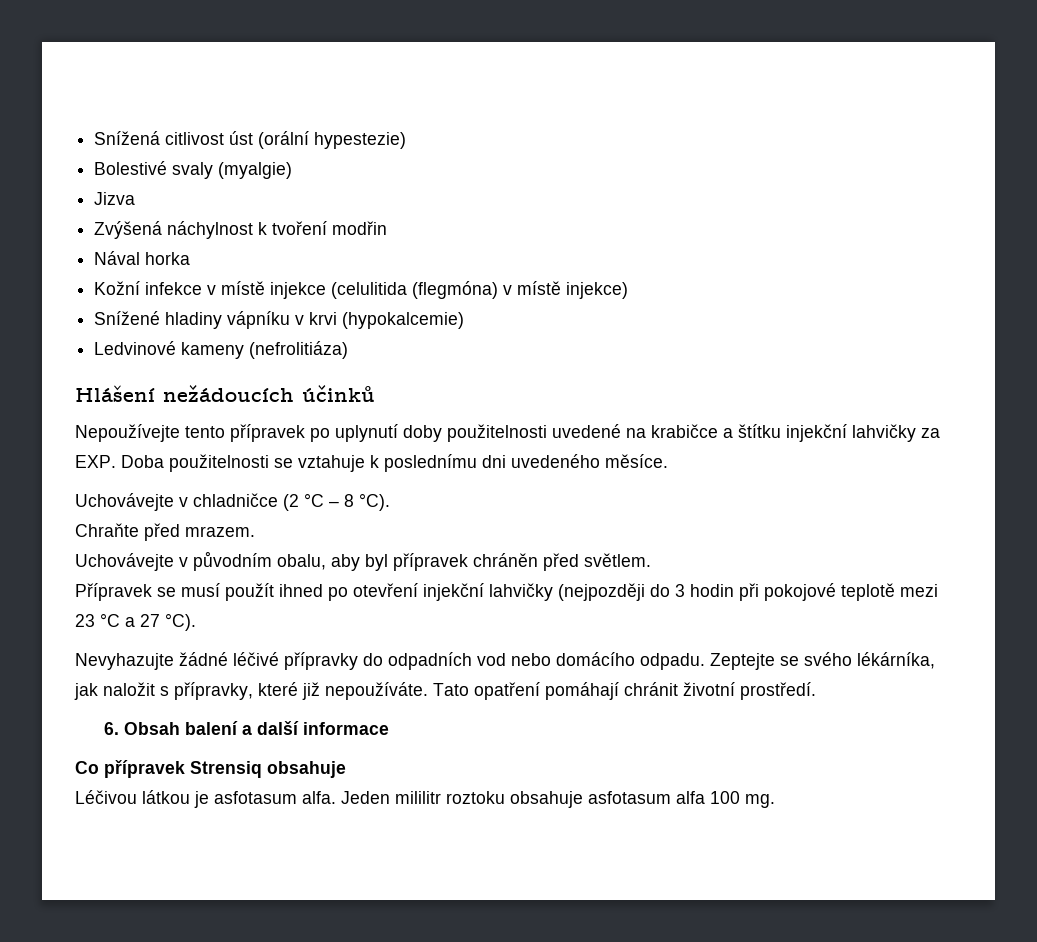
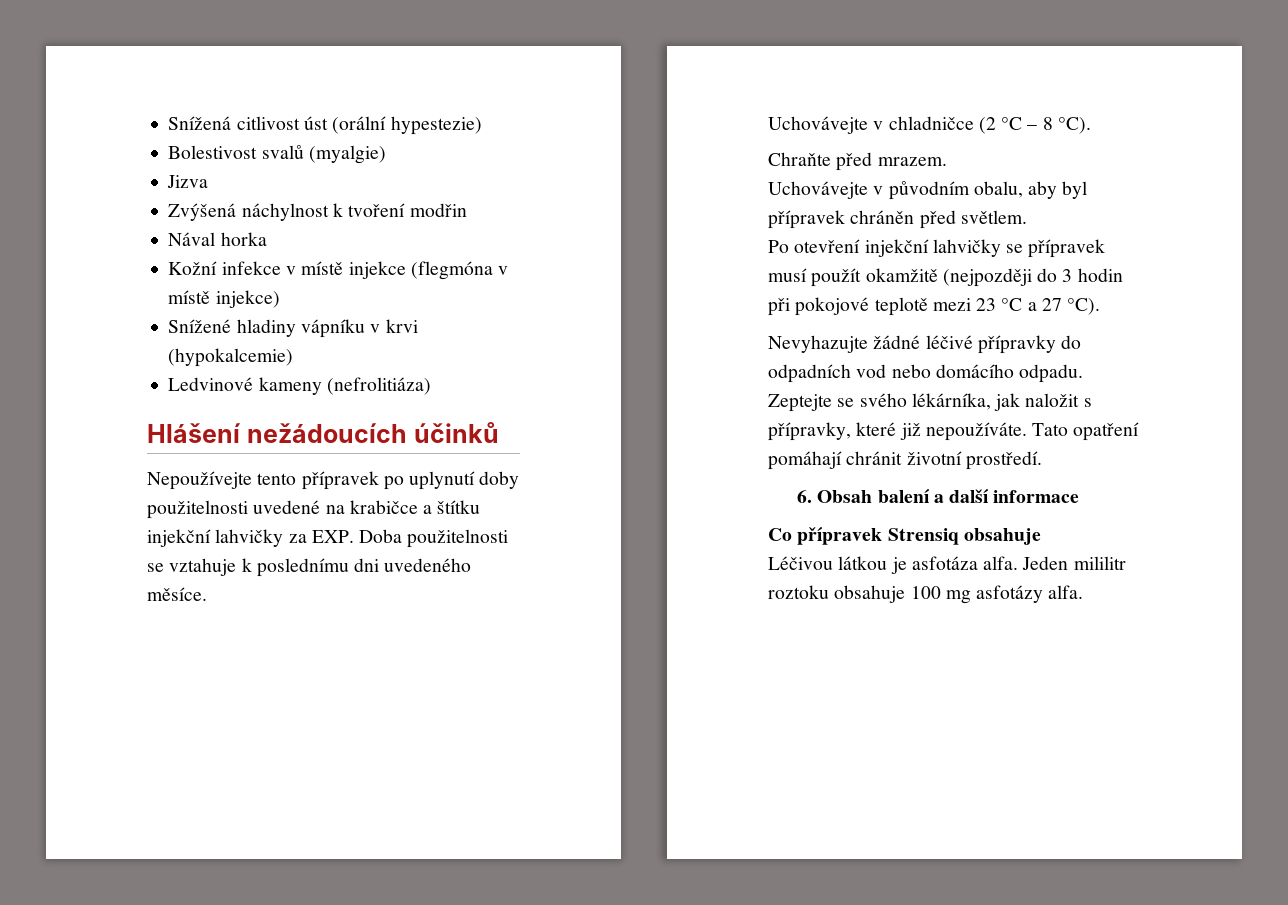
- Bolestivé svaly (myalgie)
+ Bolestivost svalů (myalgie)
- Kožní infekce v místě injekce (celulitida (flegmóna) v místě injekce)
+ Kožní infekce v místě injekce (flegmóna v místě injekce)
- Přípravek se musí použít ihned po otevření injekční lahvičky (nejpozději do 3 hodin při pokojové teplotě mezi 23 °C a 27 °C).
+ Po otevření injekční lahvičky se přípravek musí použít okamžitě (nejpozději do 3 hodin při pokojové teplotě mezi 23 °C a 27 °C).
- Léčivou látkou je asfotasum alfa.
+ Léčivou látkou je asfotáza alfa.
- Jeden mililitr roztoku obsahuje asfotasum alfa 100 mg.
+ Jeden mililitr roztoku obsahuje 100 mg asfotázy alfa.

